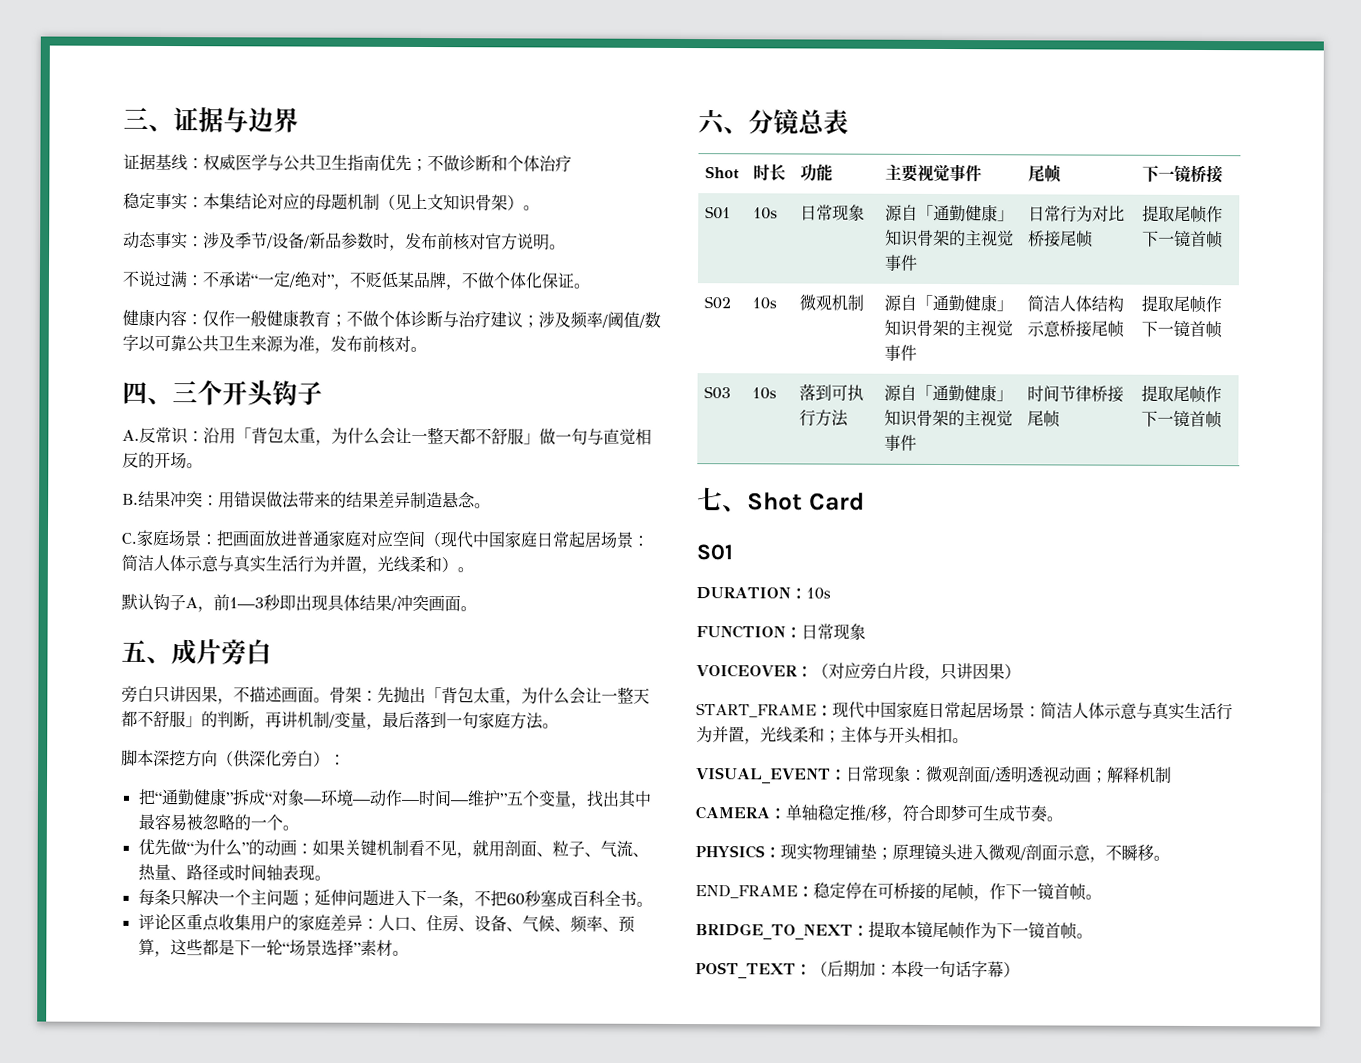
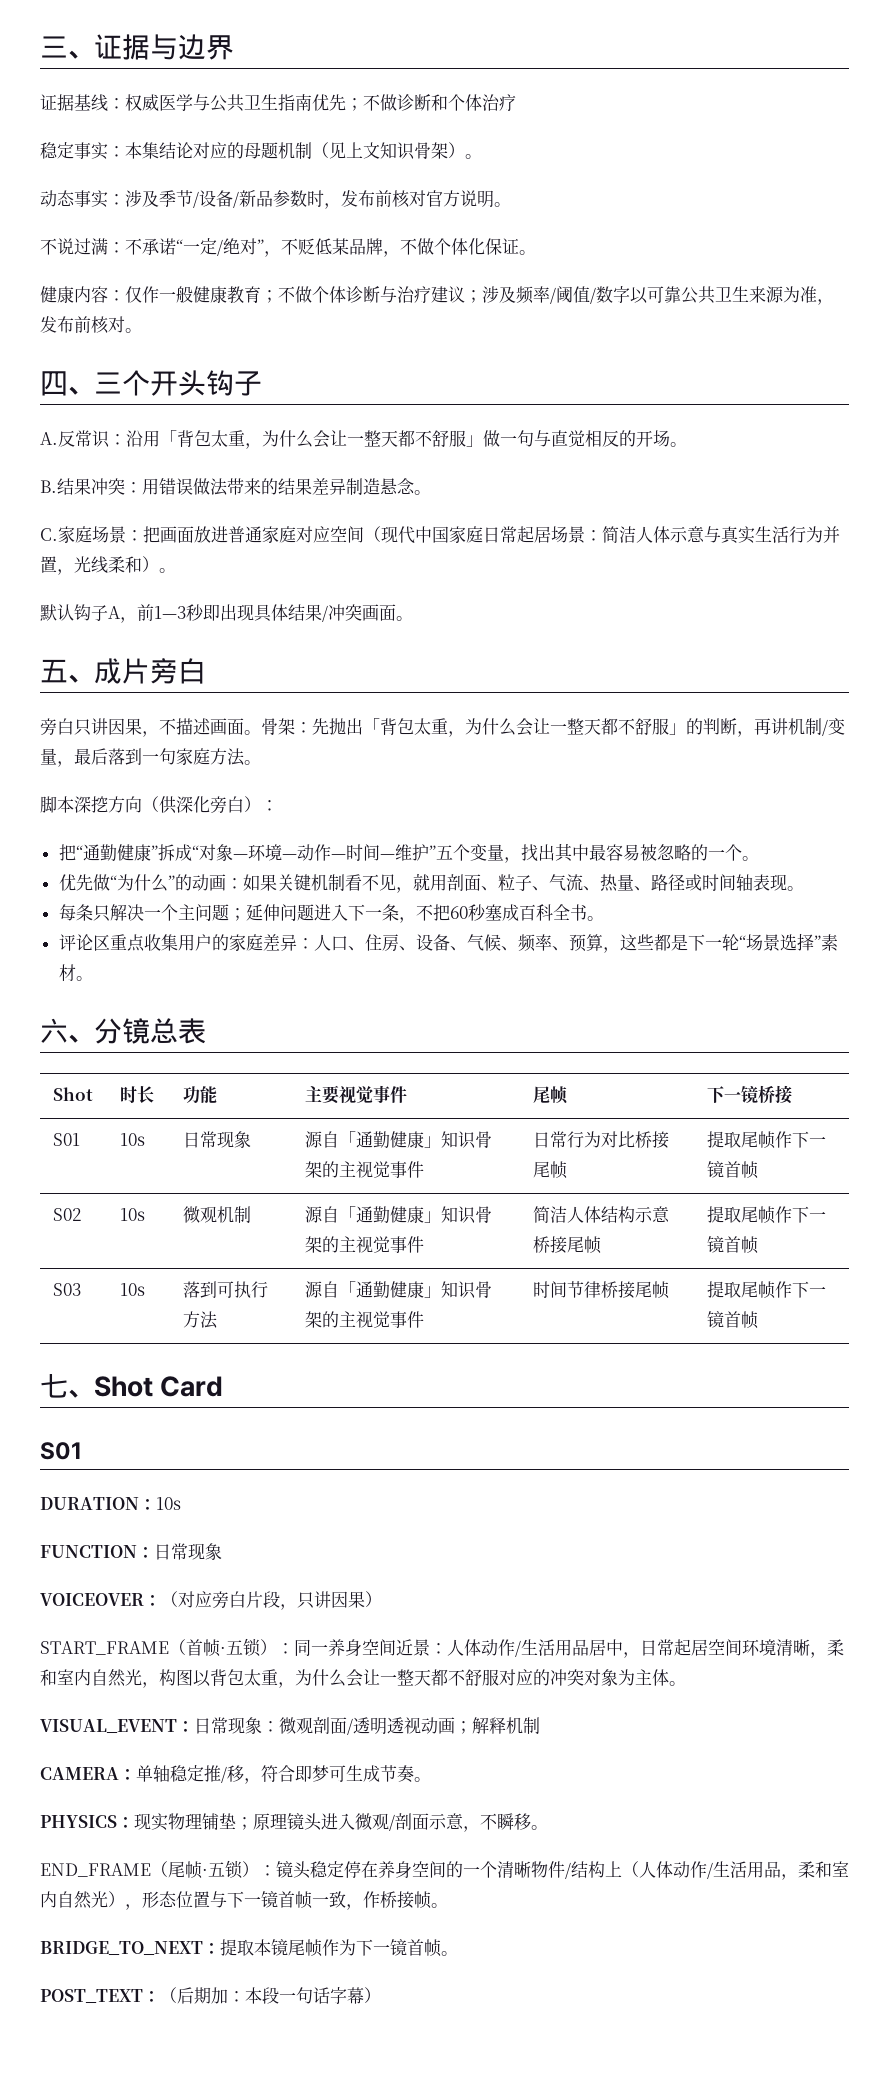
- START_FRAME：现代中国家庭日常起居场景：简洁人体示意与真实生活行为并置，光线柔和；主体与开头相扣。
+ START_FRAME（首帧·五锁）：同一养身空间近景：人体动作/生活用品居中，日常起居空间环境清晰，柔和室内自然光，构图以背包太重，为什么会让一整天都不舒服对应的冲突对象为主体。
- END_FRAME：稳定停在可桥接的尾帧，作下一镜首帧。
+ END_FRAME（尾帧·五锁）：镜头稳定停在养身空间的一个清晰物件/结构上（人体动作/生活用品，柔和室内自然光），形态位置与下一镜首帧一致，作桥接帧。

